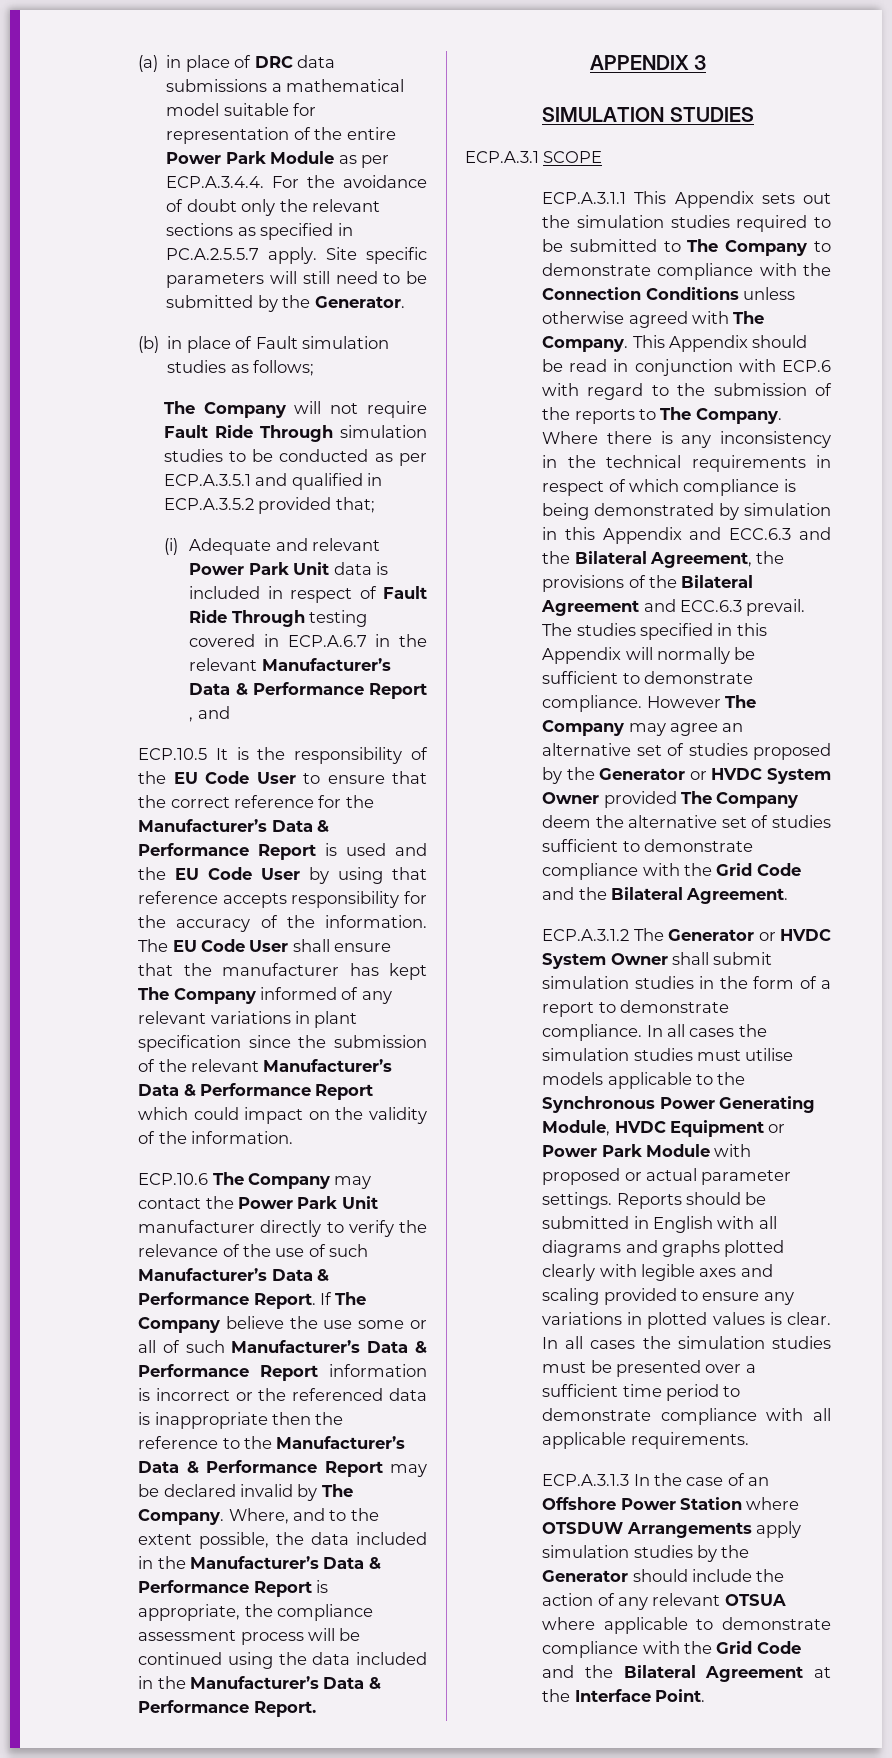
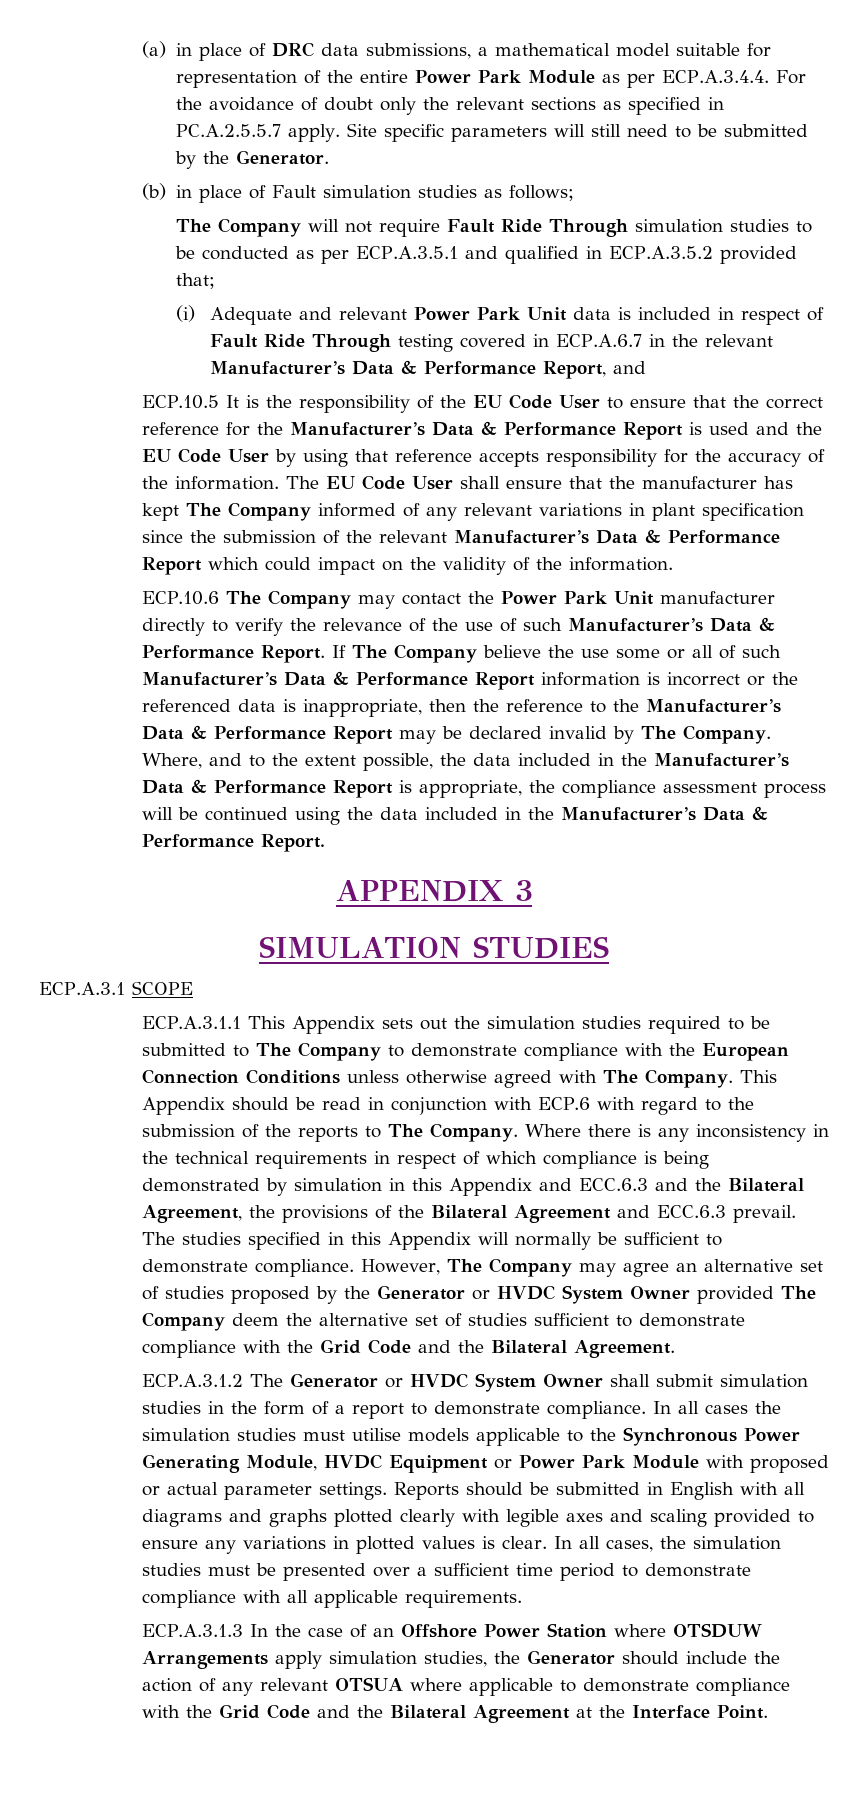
- (a) in place of DRC data submissions a mathematical model suitable for representation of the entire Power Park Module as per ECP.A.3.4.4. For the avoidance of doubt only the relevant sections as specified in PC.A.2.5.5.7 apply.
+ (a) in place of DRC data submissions, a mathematical model suitable for representation of the entire Power Park Module as per ECP.A.3.4.4. For the avoidance of doubt only the relevant sections as specified in PC.A.2.5.5.7 apply.
- (i) Adequate and relevant Power Park Unit data is included in respect of Fault Ride Through testing covered in ECP.A.6.7 in the relevant Manufacturer’s Data & Performance Report , and
+ (i) Adequate and relevant Power Park Unit data is included in respect of Fault Ride Through testing covered in ECP.A.6.7 in the relevant Manufacturer’s Data & Performance Report, and
- If The Company believe the use some or all of such Manufacturer’s Data & Performance Report information is incorrect or the referenced data is inappropriate then the reference to the Manufacturer’s Data & Performance Report may be declared invalid by The Company.
+ If The Company believe the use some or all of such Manufacturer’s Data & Performance Report information is incorrect or the referenced data is inappropriate, then the reference to the Manufacturer’s Data & Performance Report may be declared invalid by The Company.
- ECP.A.3.1.1 This Appendix sets out the simulation studies required to be submitted to The Company to demonstrate compliance with the Connection Conditions unless otherwise agreed with The Company.
+ ECP.A.3.1.1 This Appendix sets out the simulation studies required to be submitted to The Company to demonstrate compliance with the European Connection Conditions unless otherwise agreed with The Company.
- However The Company may agree an alternative set of studies proposed by the Generator or HVDC System Owner provided The Company deem the alternative set of studies sufficient to demonstrate compliance with the Grid Code and the Bilateral Agreement.
+ However, The Company may agree an alternative set of studies proposed by the Generator or HVDC System Owner provided The Company deem the alternative set of studies sufficient to demonstrate compliance with the Grid Code and the Bilateral Agreement.
- In all cases the simulation studies must be presented over a sufficient time period to demonstrate compliance with all applicable requirements.
+ In all cases, the simulation studies must be presented over a sufficient time period to demonstrate compliance with all applicable requirements.
- ECP.A.3.1.3 In the case of an Offshore Power Station where OTSDUW Arrangements apply simulation studies by the Generator should include the action of any relevant OTSUA where applicable to demonstrate compliance with the Grid Code and the Bilateral Agreement at the Interface Point.
+ ECP.A.3.1.3 In the case of an Offshore Power Station where OTSDUW Arrangements apply simulation studies, the Generator should include the action of any relevant OTSUA where applicable to demonstrate compliance with the Grid Code and the Bilateral Agreement at the Interface Point.

